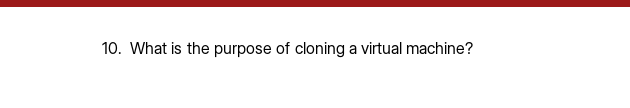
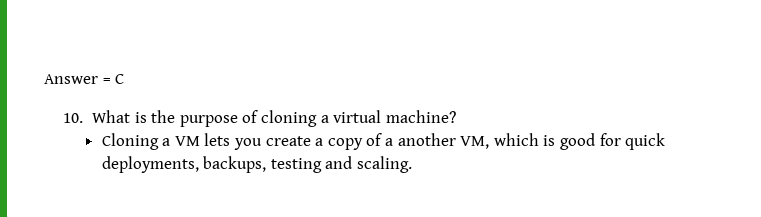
+ Answer = C
+ Cloning a VM lets you create a copy of a another VM, which is good for quick deployments, backups, testing and scaling.

